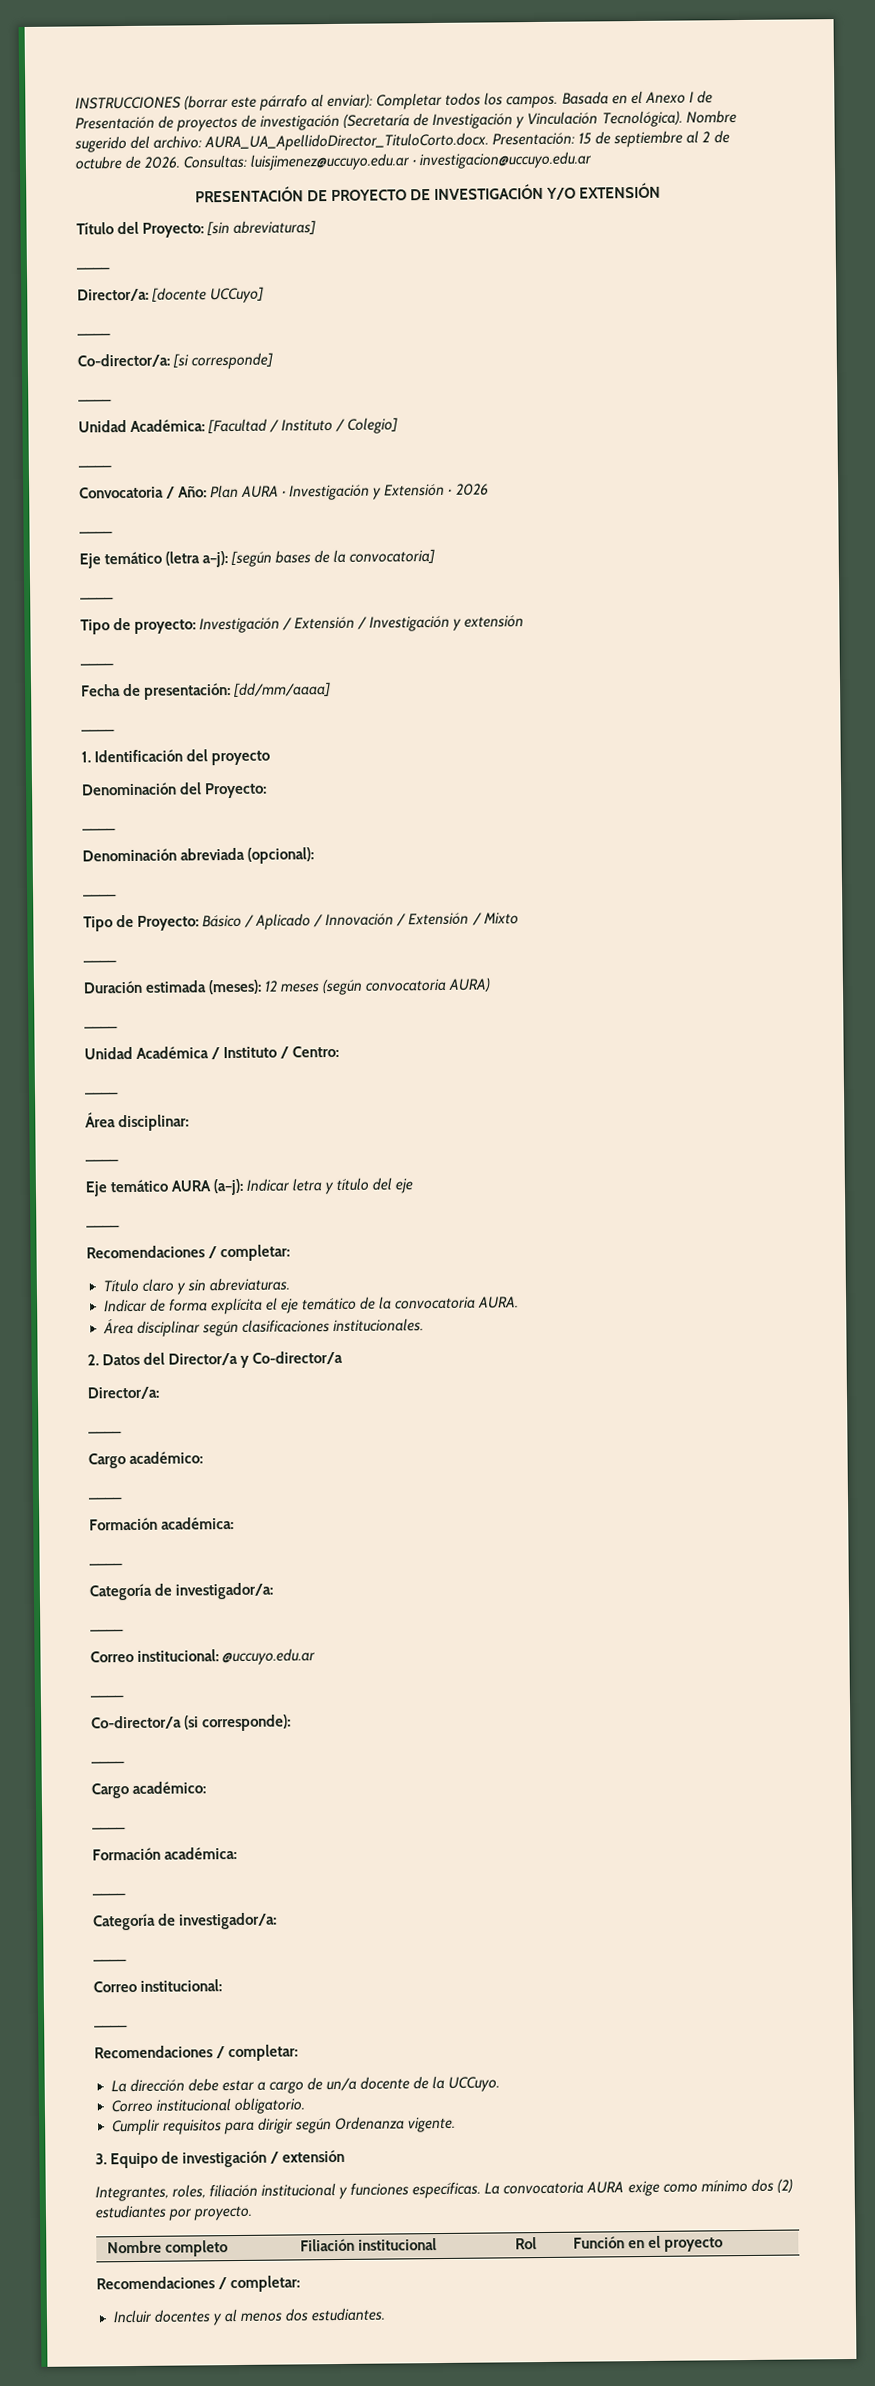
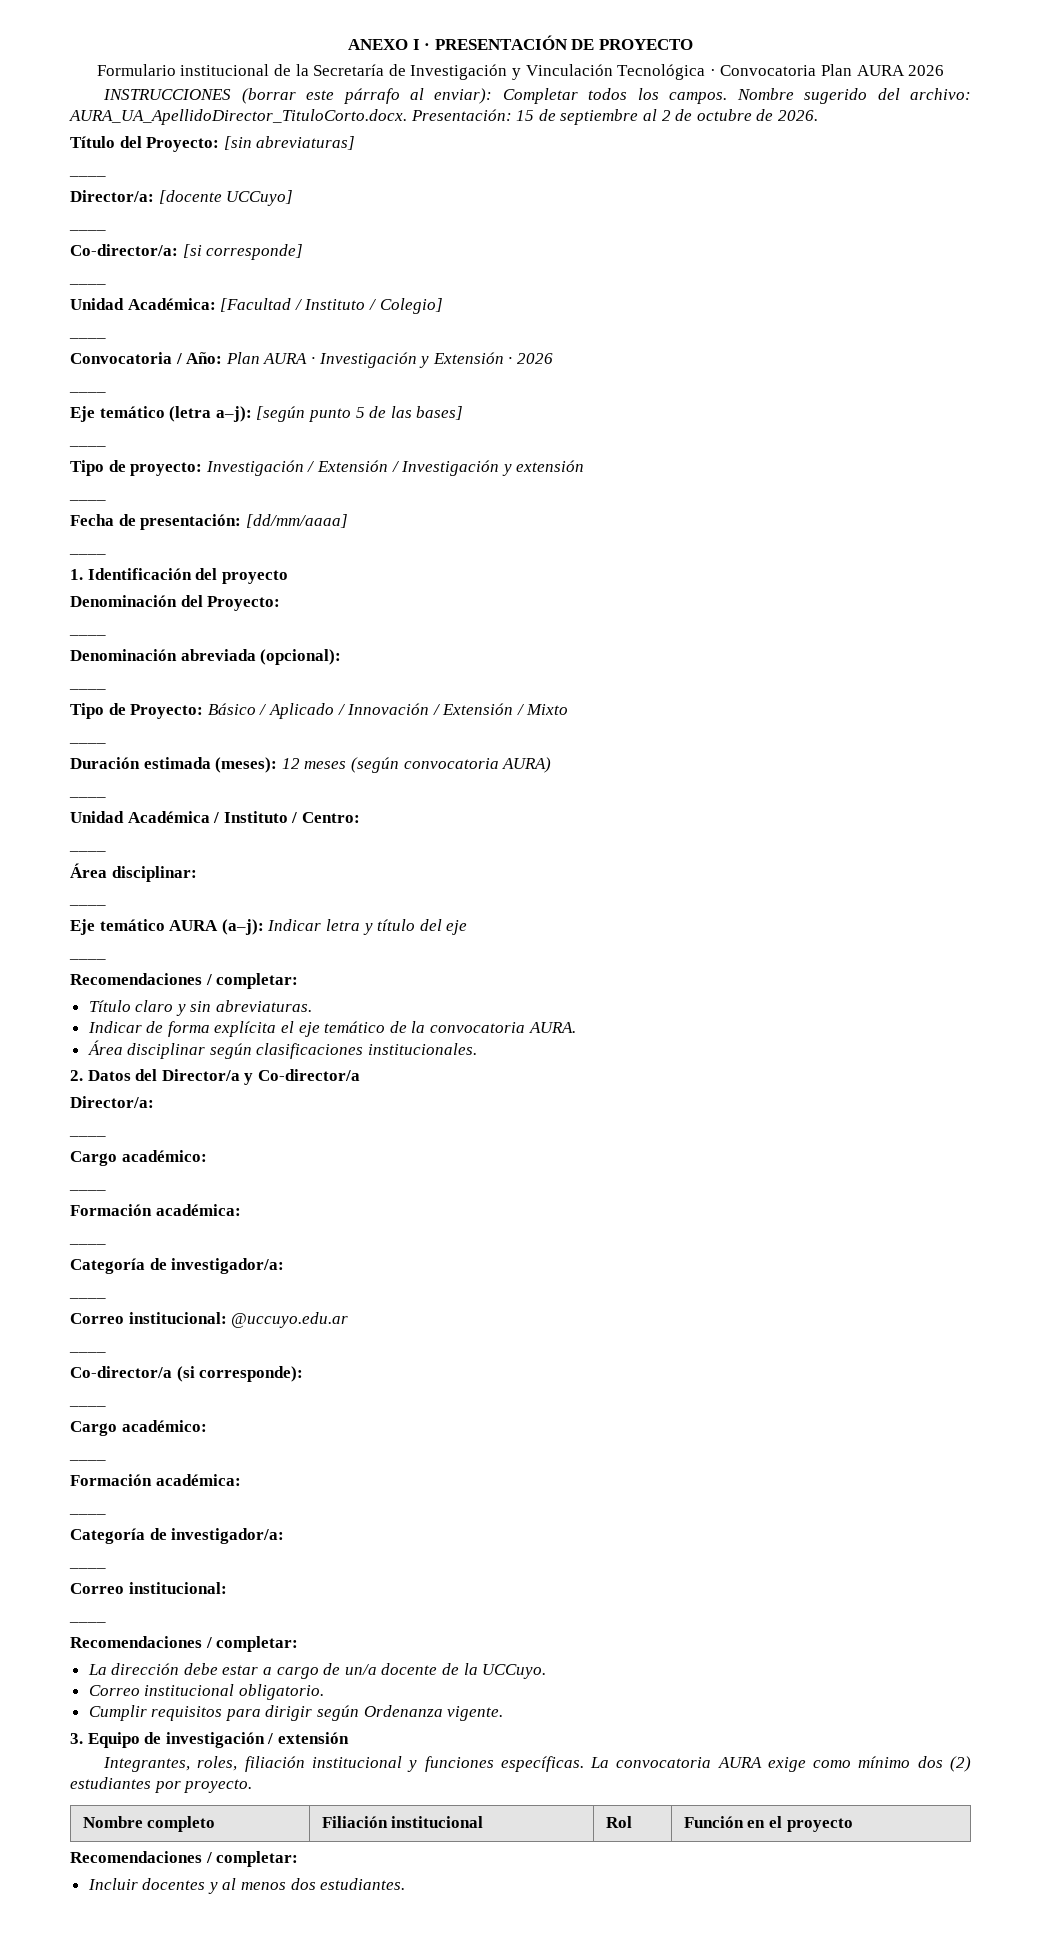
+ ANEXO I · PRESENTACIÓN DE PROYECTO
+ Formulario institucional de la Secretaría de Investigación y Vinculación Tecnológica · Convocatoria Plan AURA 2026
- Basada en el Anexo I de Presentación de proyectos de investigación (Secretaría de Investigación y Vinculación Tecnológica).
- Consultas: luisjimenez@uccuyo.edu.ar · investigacion@uccuyo.edu.ar
- PRESENTACIÓN DE PROYECTO DE INVESTIGACIÓN Y/O EXTENSIÓN
- Eje temático (letra a–j): [según bases de la convocatoria]
+ Eje temático (letra a–j): [según punto 5 de las bases]

